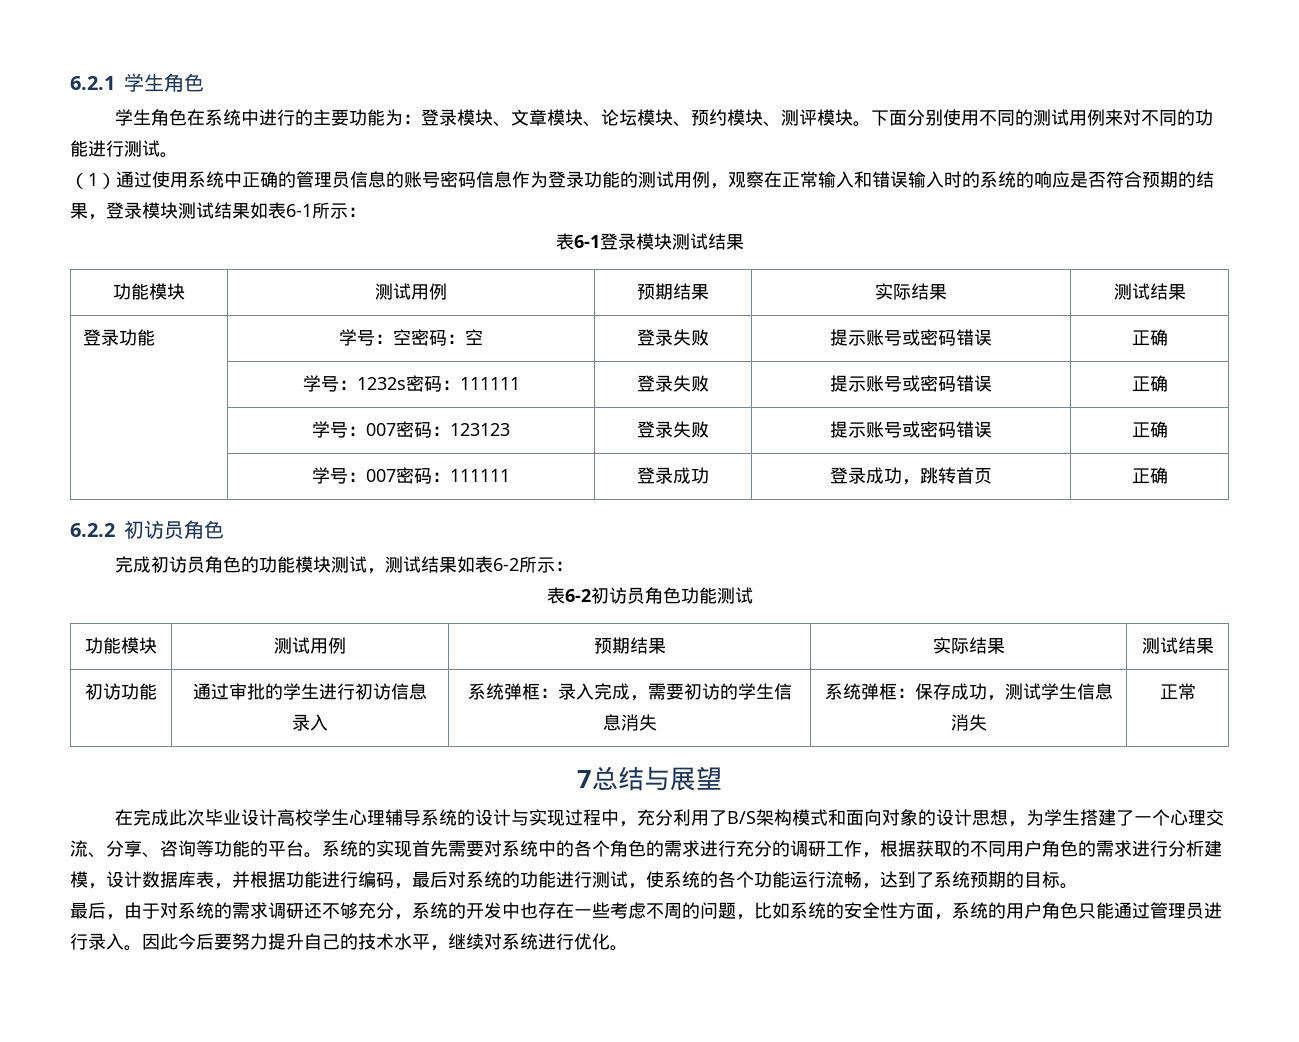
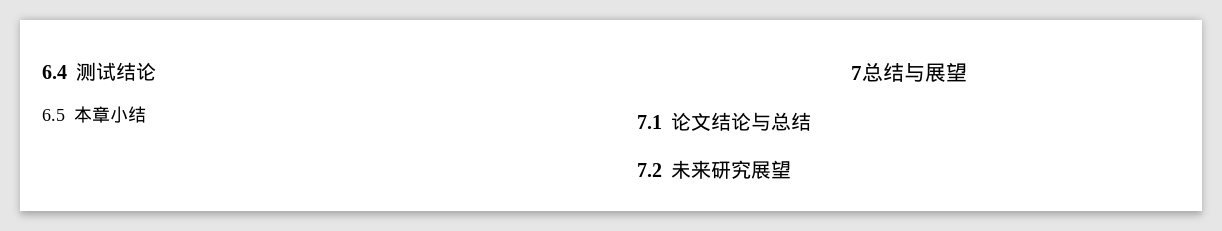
- 6.2.1学生角色
- 学生角色在系统中进行的主要功能为：登录模块、文章模块、论坛模块、预约模块、测评模块。下面分别使用不同的测试用例来对不同的功能进行测试。
- （1）通过使用系统中正确的管理员信息的账号密码信息作为登录功能的测试用例，观察在正常输入和错误输入时的系统的响应是否符合预期的结果，登录模块测试结果如表6-1所示：
- 表6-1登录模块测试结果
- 功能模块 | 测试用例 | 预期结果 | 实际结果 | 测试结果
- 登录功能 | 学号：空密码：空 | 登录失败 | 提示账号或密码错误 | 正确
- | 学号：1232s密码：111111 | 登录失败 | 提示账号或密码错误 | 正确
- | 学号：007密码：123123 | 登录失败 | 提示账号或密码错误 | 正确
- | 学号：007密码：111111 | 登录成功 | 登录成功，跳转首页 | 正确
- 6.2.2初访员角色
- 完成初访员角色的功能模块测试，测试结果如表6-2所示：
- 表6-2初访员角色功能测试
- 功能模块 | 测试用例 | 预期结果 | 实际结果 | 测试结果
- 初访功能 | 通过审批的学生进行初访信息录入 | 系统弹框：录入完成，需要初访的学生信息消失 | 系统弹框：保存成功，测试学生信息消失 | 正常
+ 6.4测试结论
+ 6.5本章小结
  7总结与展望
- 在完成此次毕业设计高校学生心理辅导系统的设计与实现过程中，充分利用了B/S架构模式和面向对象的设计思想，为学生搭建了一个心理交流、分享、咨询等功能的平台。系统的实现首先需要对系统中的各个角色的需求进行充分的调研工作，根据获取的不同用户角色的需求进行分析建模，设计数据库表，并根据功能进行编码，最后对系统的功能进行测试，使系统的各个功能运行流畅，达到了系统预期的目标。
- 最后，由于对系统的需求调研还不够充分，系统的开发中也存在一些考虑不周的问题，比如系统的安全性方面，系统的用户角色只能通过管理员进行录入。因此今后要努力提升自己的技术水平，继续对系统进行优化。
+ 7.1论文结论与总结
+ 7.2未来研究展望

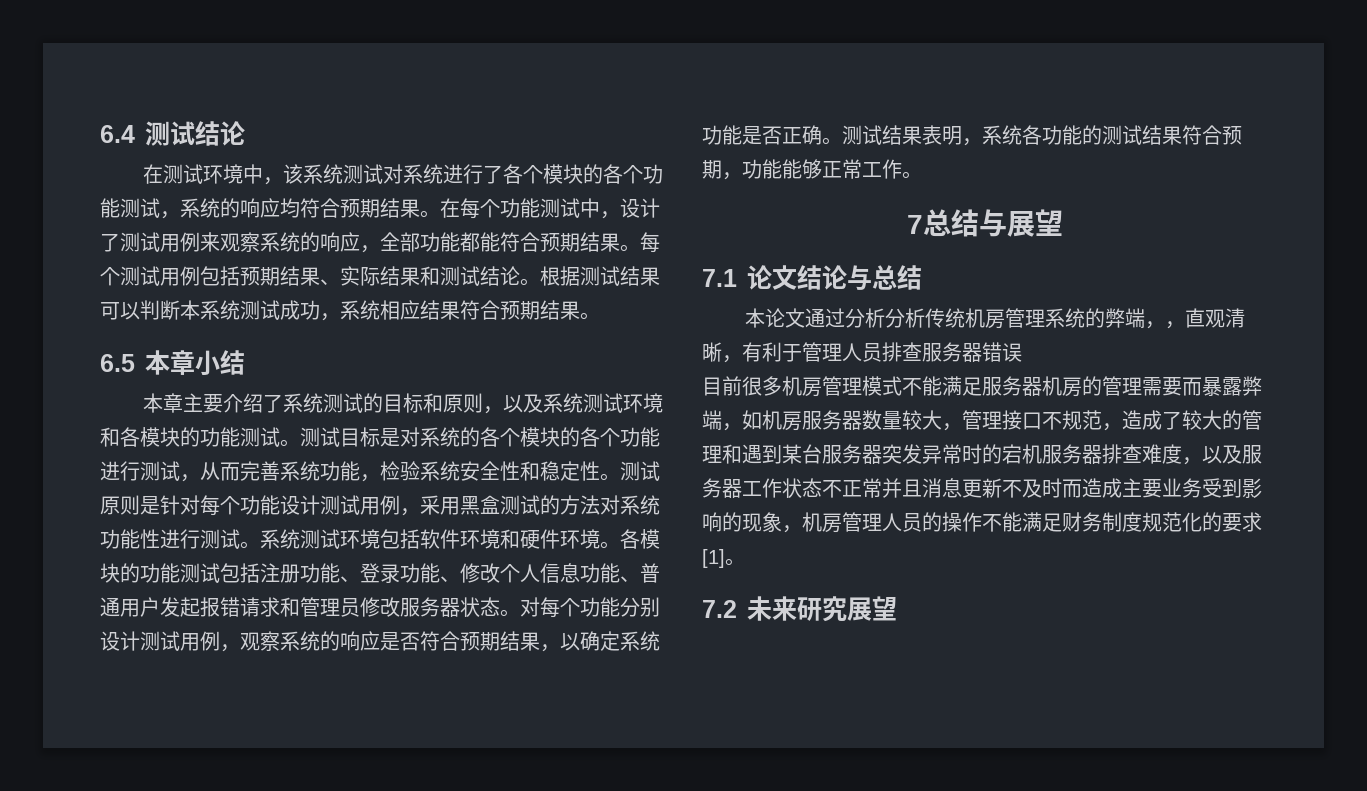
+ 在测试环境中，该系统测试对系统进行了各个模块的各个功能测试，系统的响应均符合预期结果。在每个功能测试中，设计了测试用例来观察系统的响应，全部功能都能符合预期结果。每个测试用例包括预期结果、实际结果和测试结论。根据测试结果可以判断本系统测试成功，系统相应结果符合预期结果。
  6.5本章小结
+ 本章主要介绍了系统测试的目标和原则，以及系统测试环境和各模块的功能测试。测试目标是对系统的各个模块的各个功能进行测试，从而完善系统功能，检验系统安全性和稳定性。测试原则是针对每个功能设计测试用例，采用黑盒测试的方法对系统功能性进行测试。系统测试环境包括软件环境和硬件环境。各模块的功能测试包括注册功能、登录功能、修改个人信息功能、普通用户发起报错请求和管理员修改服务器状态。对每个功能分别设计测试用例，观察系统的响应是否符合预期结果，以确定系统功能是否正确。测试结果表明，系统各功能的测试结果符合预期，功能能够正常工作。
+ 本论文通过分析分析传统机房管理系统的弊端，，直观清晰，有利于管理人员排查服务器错误
+ 目前很多机房管理模式不能满足服务器机房的管理需要而暴露弊端，如机房服务器数量较大，管理接口不规范，造成了较大的管理和遇到某台服务器突发异常时的宕机服务器排查难度，以及服务器工作状态不正常并且消息更新不及时而造成主要业务受到影响的现象，机房管理人员的操作不能满足财务制度规范化的要求[1]。

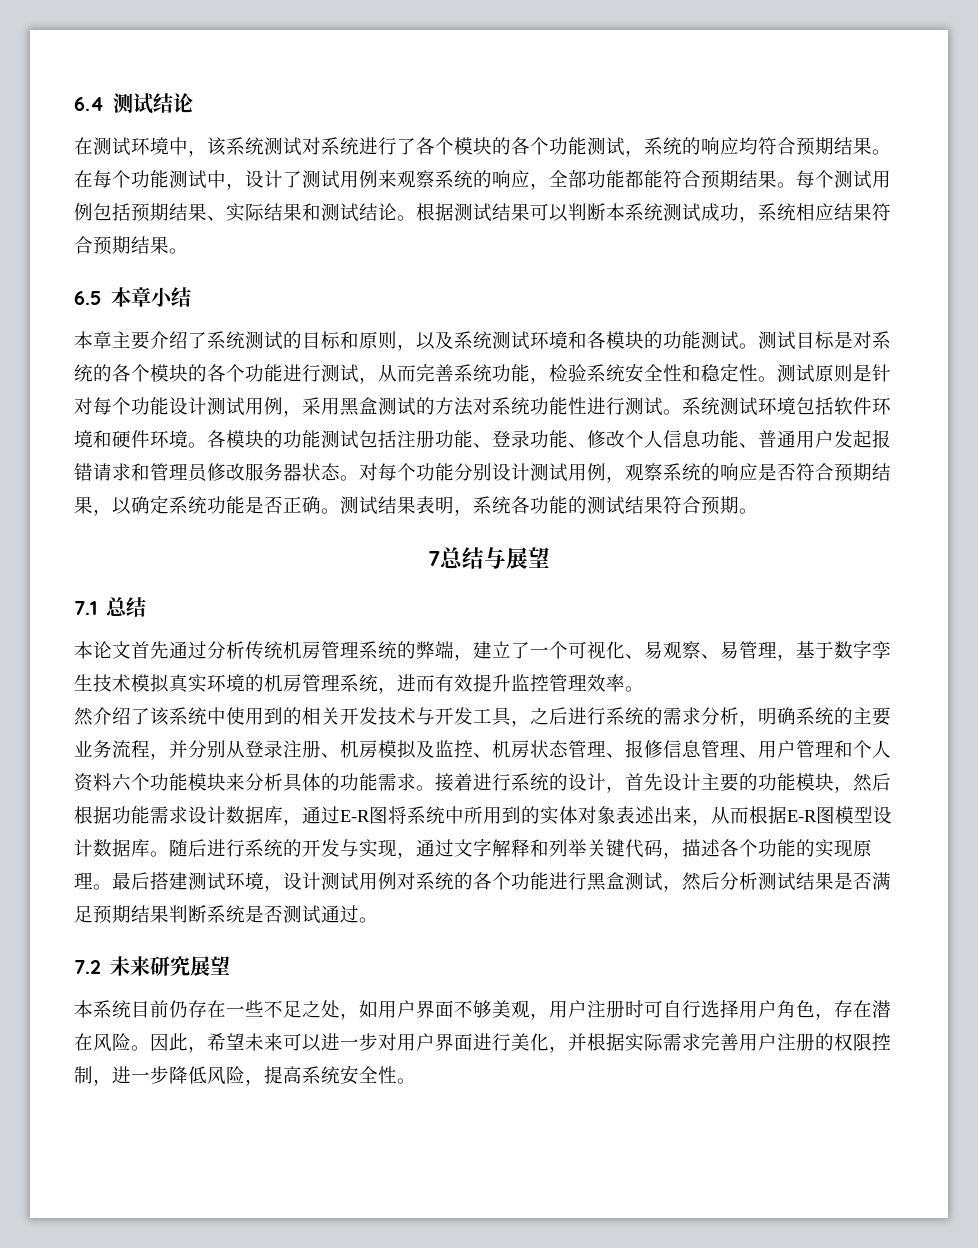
- 测试结果表明，系统各功能的测试结果符合预期，功能能够正常工作。
+ 测试结果表明，系统各功能的测试结果符合预期。
- 7.1论文结论与总结
+ 7.1总结
- 本论文通过分析分析传统机房管理系统的弊端，，直观清晰，有利于管理人员排查服务器错误
- 目前很多机房管理模式不能满足服务器机房的管理需要而暴露弊端，如机房服务器数量较大，管理接口不规范，造成了较大的管理和遇到某台服务器突发异常时的宕机服务器排查难度，以及服务器工作状态不正常并且消息更新不及时而造成主要业务受到影响的现象，机房管理人员的操作不能满足财务制度规范化的要求[1]。
+ 本论文首先通过分析传统机房管理系统的弊端，建立了一个可视化、易观察、易管理，基于数字孪生技术模拟真实环境的机房管理系统，进而有效提升监控管理效率。
+ 然介绍了该系统中使用到的相关开发技术与开发工具，之后进行系统的需求分析，明确系统的主要业务流程，并分别从登录注册、机房模拟及监控、机房状态管理、报修信息管理、用户管理和个人资料六个功能模块来分析具体的功能需求。接着进行系统的设计，首先设计主要的功能模块，然后根据功能需求设计数据库，通过E-R图将系统中所用到的实体对象表述出来，从而根据E-R图模型设计数据库。随后进行系统的开发与实现，通过文字解释和列举关键代码，描述各个功能的实现原理。最后搭建测试环境，设计测试用例对系统的各个功能进行黑盒测试，然后分析测试结果是否满足预期结果判断系统是否测试通过。
+ 本系统目前仍存在一些不足之处，如用户界面不够美观，用户注册时可自行选择用户角色，存在潜在风险。因此，希望未来可以进一步对用户界面进行美化，并根据实际需求完善用户注册的权限控制，进一步降低风险，提高系统安全性。

